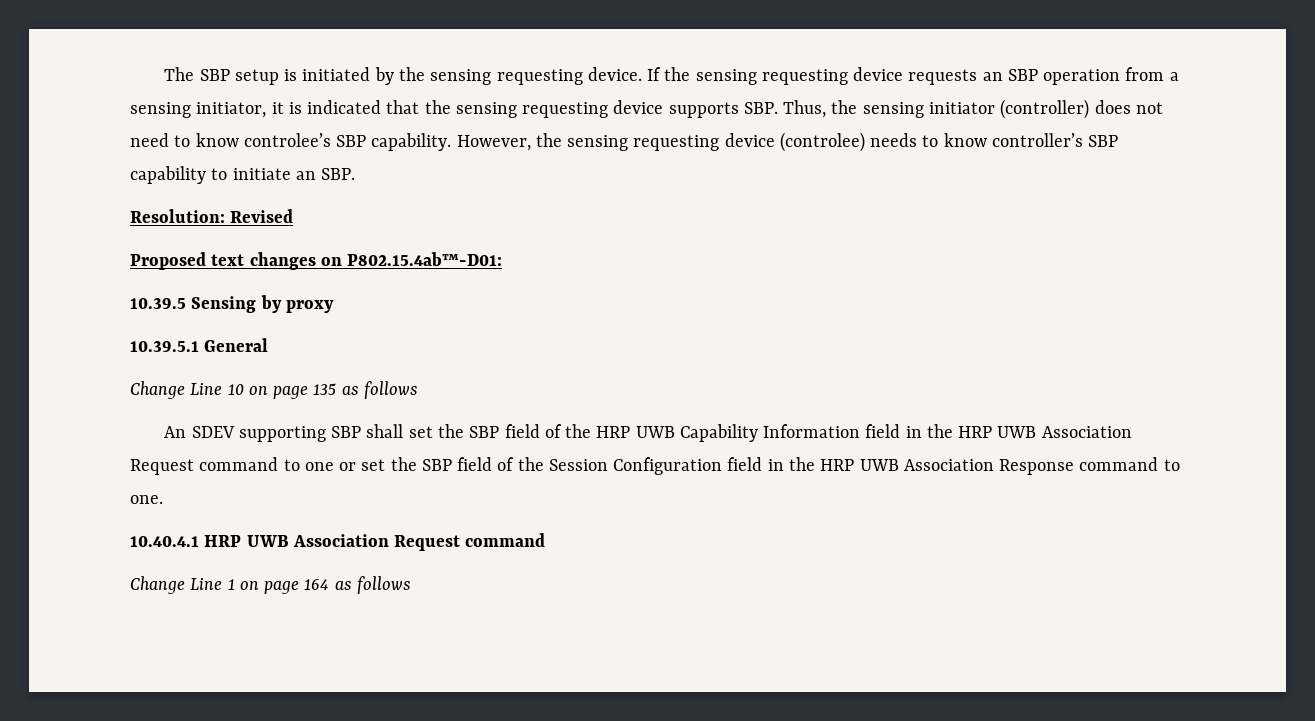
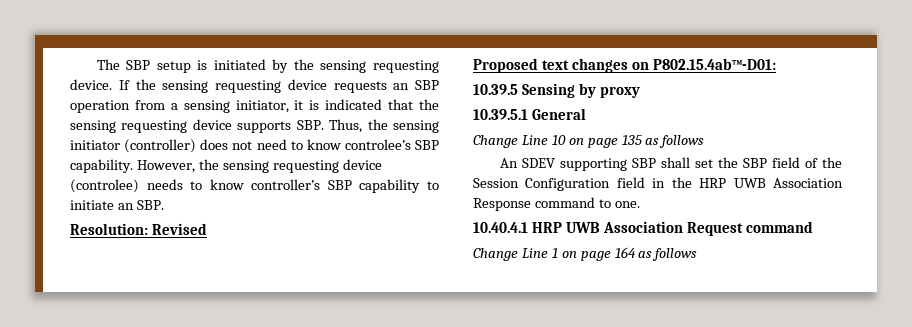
- An SDEV supporting SBP shall set the SBP field of the HRP UWB Capability Information field in the HRP UWB Association Request command to one or set the SBP field of the Session Configuration field in the HRP UWB Association Response command to one.
+ An SDEV supporting SBP shall set the SBP field of the Session Configuration field in the HRP UWB Association Response command to one.

